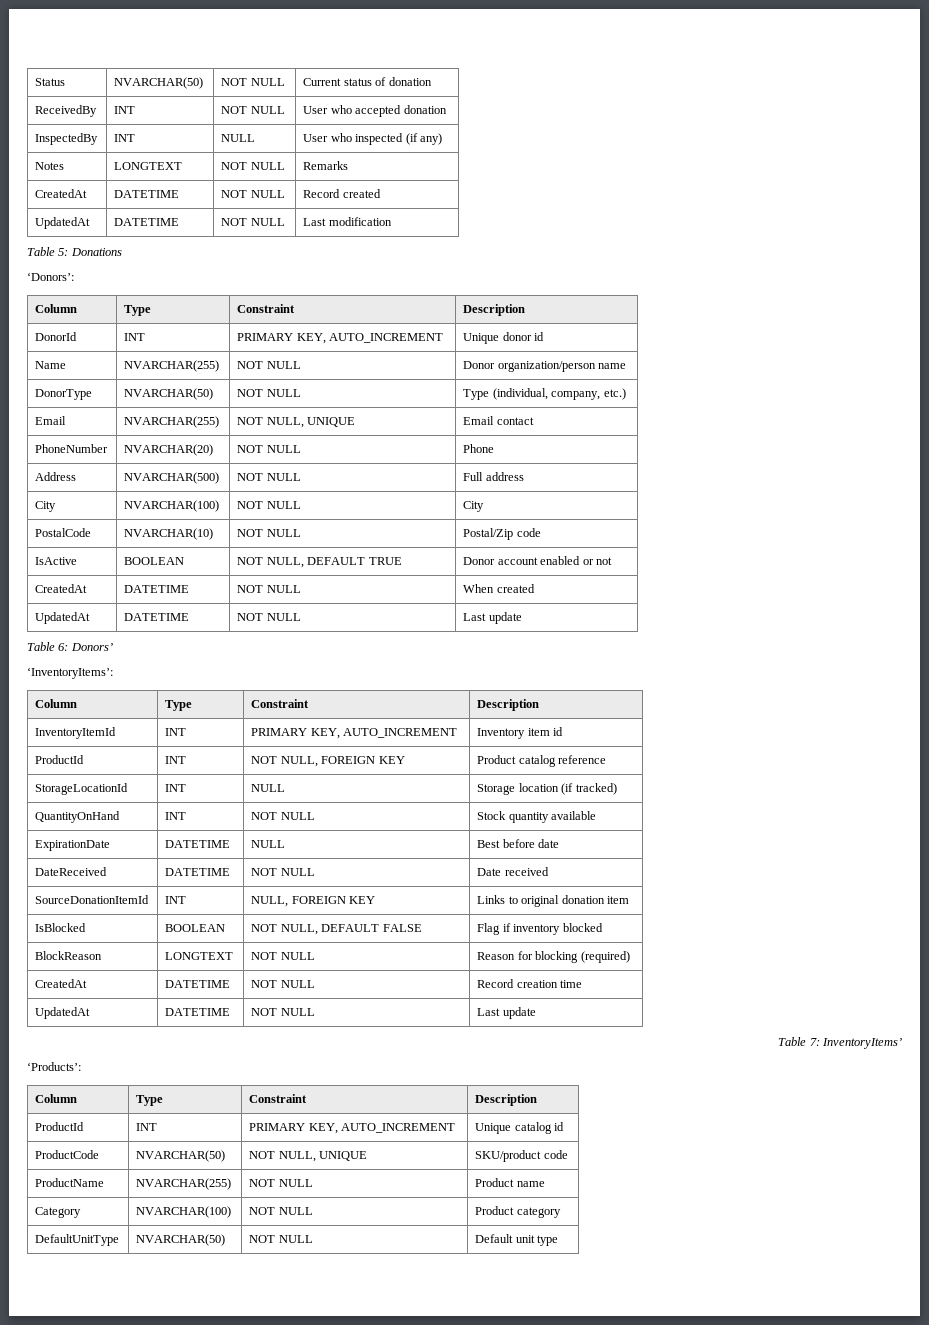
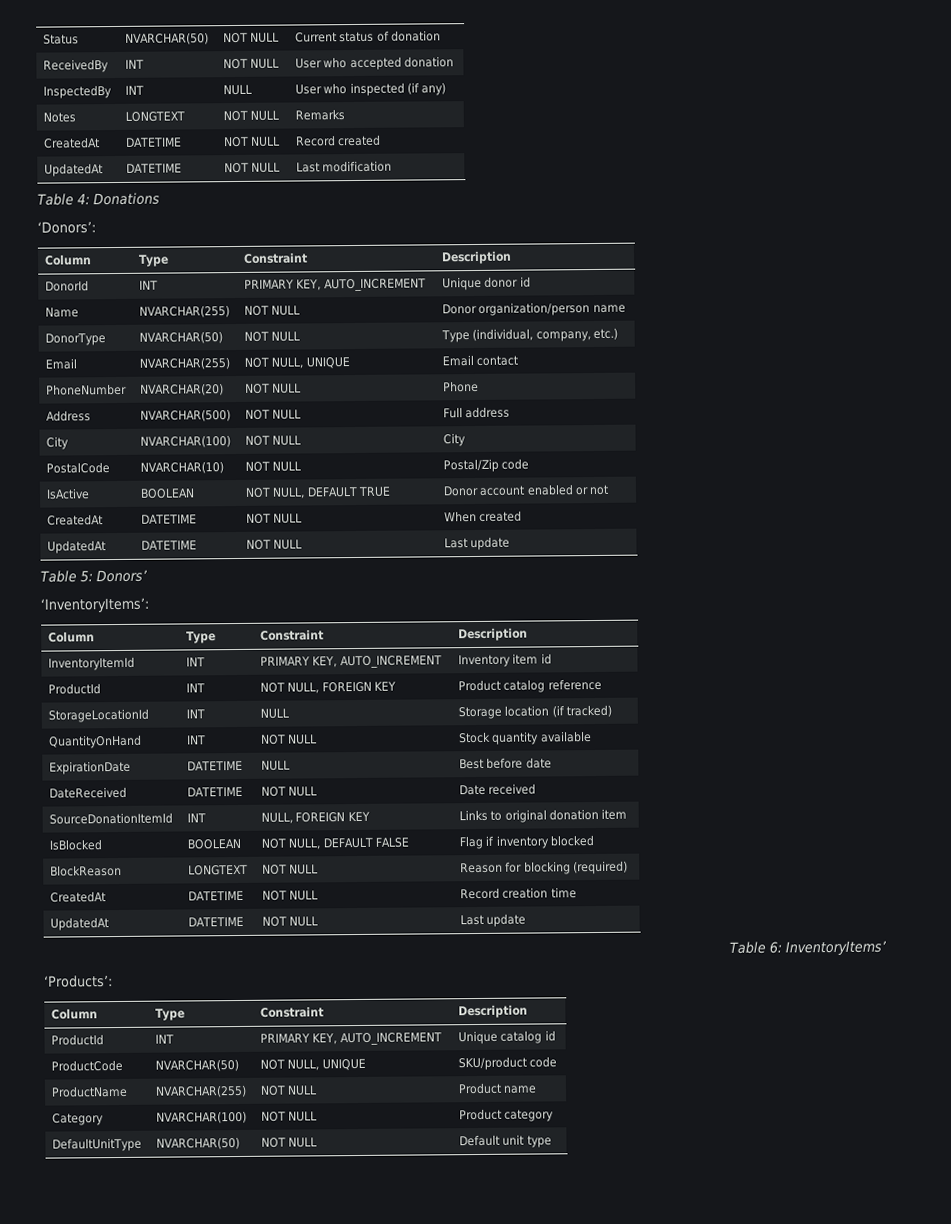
- Table 5: Donations
+ Table 4: Donations
- Table 6: Donors’
+ Table 5: Donors’
- Table 7: InventoryItems’
+ Table 6: InventoryItems’

